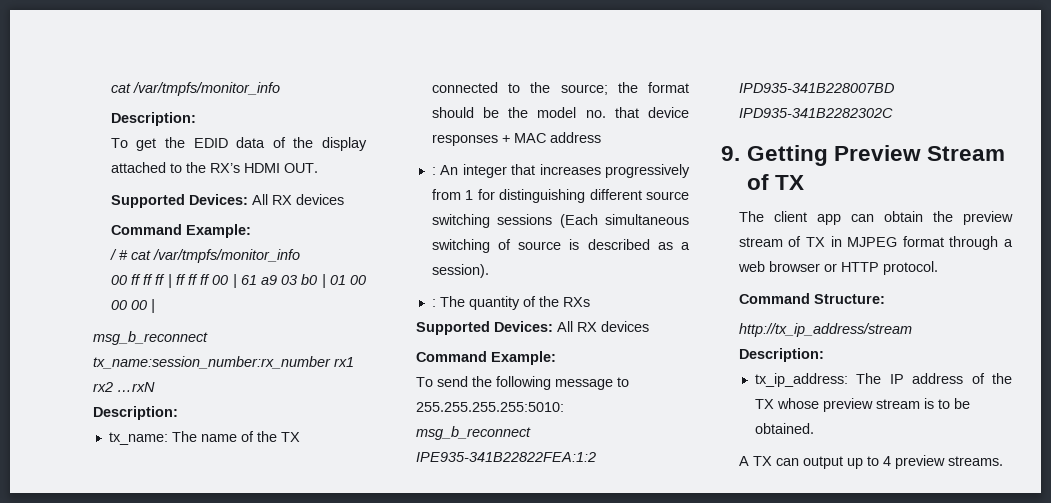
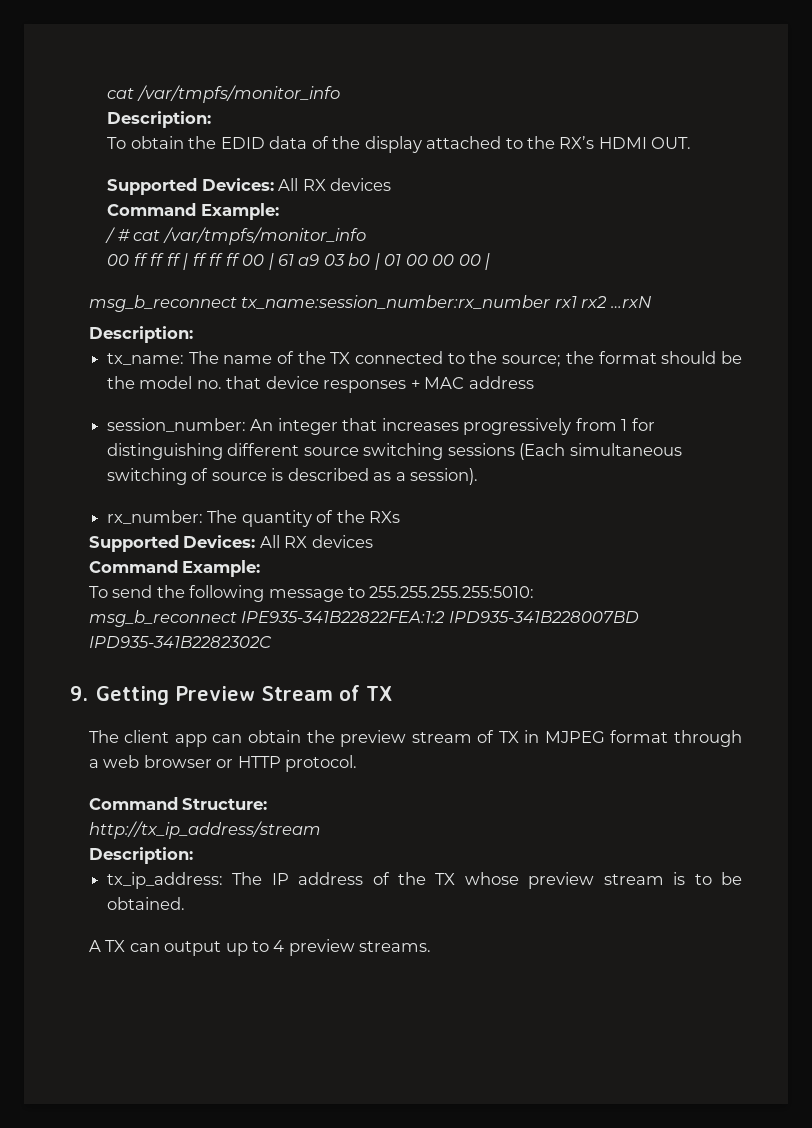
- To get the EDID data of the display attached to the RX’s HDMI OUT.
+ To obtain the EDID data of the display attached to the RX’s HDMI OUT.
- : An integer that increases progressively from 1 for distinguishing different source switching sessions (Each simultaneous switching of source is described as a session).
+ session_number: An integer that increases progressively from 1 for distinguishing different source switching sessions (Each simultaneous switching of source is described as a session).
- : The quantity of the RXs
+ rx_number: The quantity of the RXs

